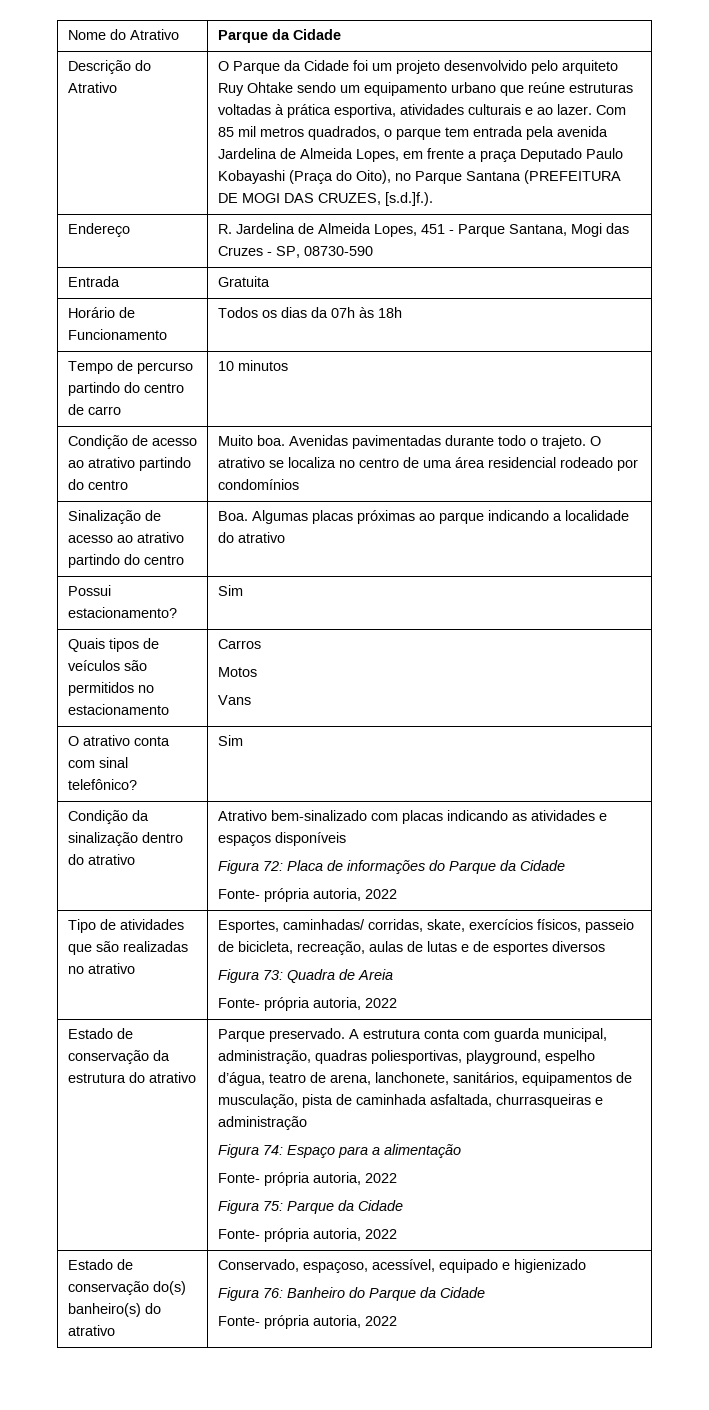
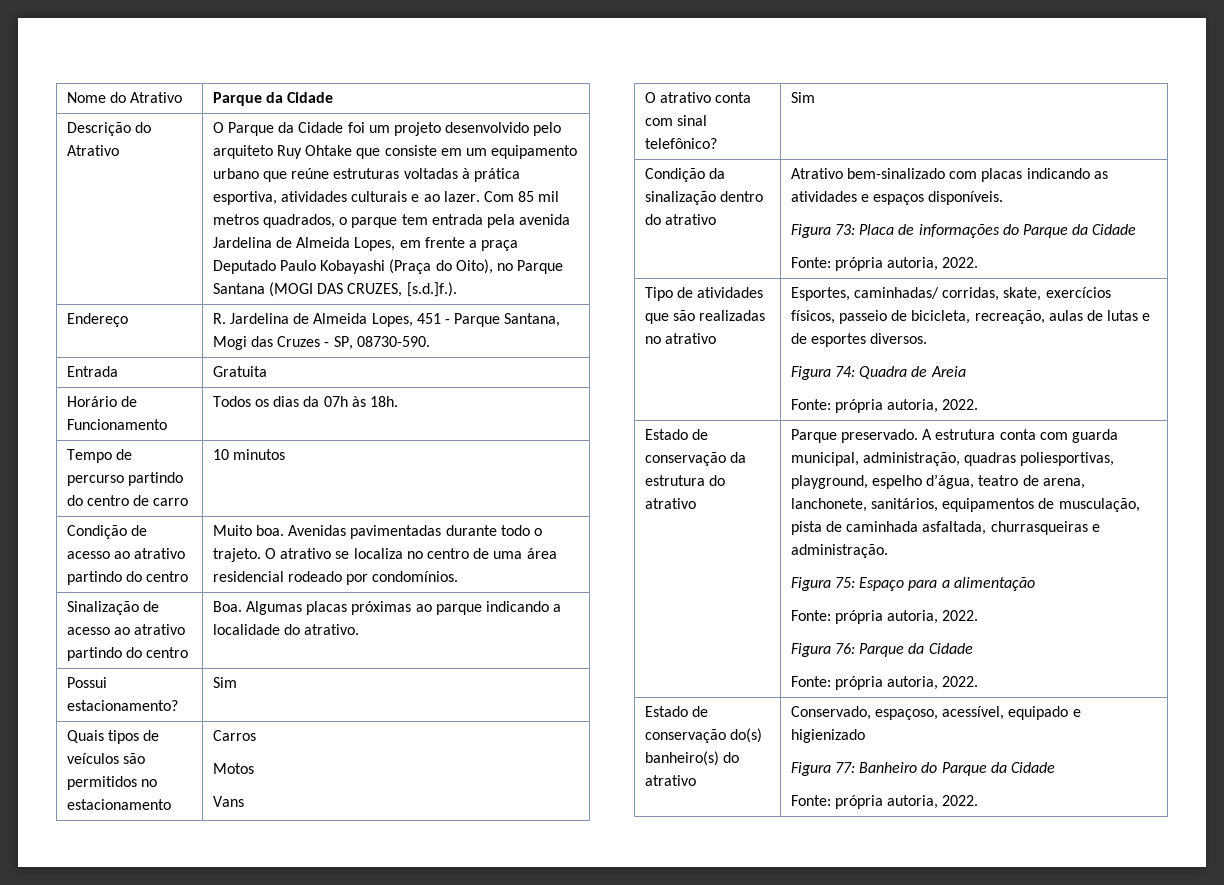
- O Parque da Cidade foi um projeto desenvolvido pelo arquiteto Ruy Ohtake sendo um equipamento urbano que reúne estruturas voltadas à prática esportiva, atividades culturais e ao lazer.
+ O Parque da Cidade foi um projeto desenvolvido pelo arquiteto Ruy Ohtake que consiste em um equipamento urbano que reúne estruturas voltadas à prática esportiva, atividades culturais e ao lazer.
- Com 85 mil metros quadrados, o parque tem entrada pela avenida Jardelina de Almeida Lopes, em frente a praça Deputado Paulo Kobayashi (Praça do Oito), no Parque Santana (PREFEITURA DE MOGI DAS CRUZES, [s.d.]f.).
+ Com 85 mil metros quadrados, o parque tem entrada pela avenida Jardelina de Almeida Lopes, em frente a praça Deputado Paulo Kobayashi (Praça do Oito), no Parque Santana (MOGI DAS CRUZES, [s.d.]f.).
- Endereço | R. Jardelina de Almeida Lopes, 451 - Parque Santana, Mogi das Cruzes - SP, 08730-590
+ Endereço | R. Jardelina de Almeida Lopes, 451 - Parque Santana, Mogi das Cruzes - SP, 08730-590.
- Horário de Funcionamento | Todos os dias da 07h às 18h
+ Horário de Funcionamento | Todos os dias da 07h às 18h.
- Condição de acesso ao atrativo partindo do centro | Muito boa. Avenidas pavimentadas durante todo o trajeto. O atrativo se localiza no centro de uma área residencial rodeado por condomínios
+ Condição de acesso ao atrativo partindo do centro | Muito boa. Avenidas pavimentadas durante todo o trajeto. O atrativo se localiza no centro de uma área residencial rodeado por condomínios.
- Sinalização de acesso ao atrativo partindo do centro | Boa. Algumas placas próximas ao parque indicando a localidade do atrativo
+ Sinalização de acesso ao atrativo partindo do centro | Boa. Algumas placas próximas ao parque indicando a localidade do atrativo.
- Condição da sinalização dentro do atrativo | Atrativo bem-sinalizado com placas indicando as atividades e espaços disponíveis
- Figura 72: Placa de informações do Parque da Cidade
- Fonte- própria autoria, 2022
+ Condição da sinalização dentro do atrativo | Atrativo bem-sinalizado com placas indicando as atividades e espaços disponíveis.
+ Figura 73: Placa de informações do Parque da Cidade
+ Fonte: própria autoria, 2022.
- Tipo de atividades que são realizadas no atrativo | Esportes, caminhadas/ corridas, skate, exercícios físicos, passeio de bicicleta, recreação, aulas de lutas e de esportes diversos
- Figura 73: Quadra de Areia
- Fonte- própria autoria, 2022
+ Tipo de atividades que são realizadas no atrativo | Esportes, caminhadas/ corridas, skate, exercícios físicos, passeio de bicicleta, recreação, aulas de lutas e de esportes diversos.
+ Figura 74: Quadra de Areia
+ Fonte: própria autoria, 2022.
- A estrutura conta com guarda municipal, administração, quadras poliesportivas, playground, espelho d’água, teatro de arena, lanchonete, sanitários, equipamentos de musculação, pista de caminhada asfaltada, churrasqueiras e administração
- Figura 74: Espaço para a alimentação
- Fonte- própria autoria, 2022
- Figura 75: Parque da Cidade
- Fonte- própria autoria, 2022
+ A estrutura conta com guarda municipal, administração, quadras poliesportivas, playground, espelho d’água, teatro de arena, lanchonete, sanitários, equipamentos de musculação, pista de caminhada asfaltada, churrasqueiras e administração.
+ Figura 75: Espaço para a alimentação
+ Fonte: própria autoria, 2022.
+ Figura 76: Parque da Cidade
+ Fonte: própria autoria, 2022.
  Estado de conservação do(s) banheiro(s) do atrativo | Conservado, espaçoso, acessível, equipado e higienizado
- Figura 76: Banheiro do Parque da Cidade
- Fonte- própria autoria, 2022
+ Figura 77: Banheiro do Parque da Cidade
+ Fonte: própria autoria, 2022.

